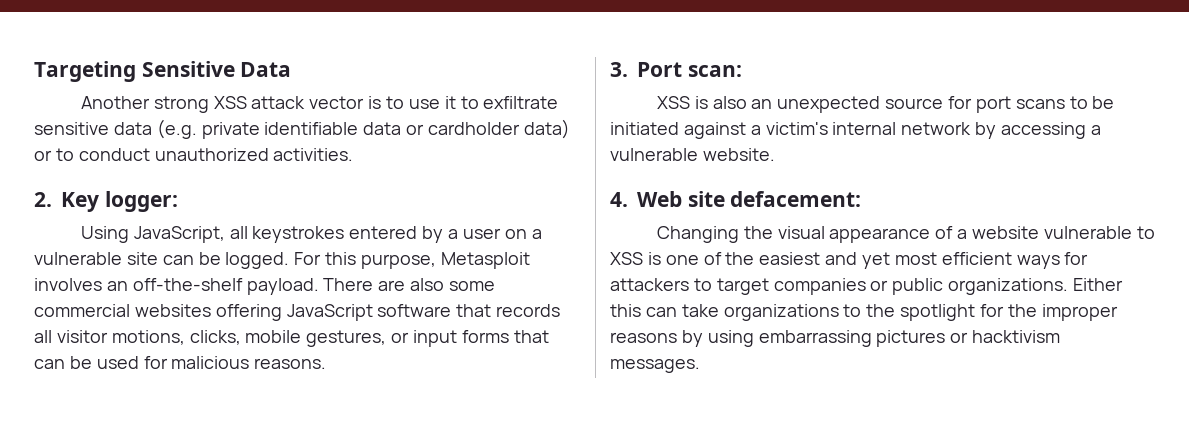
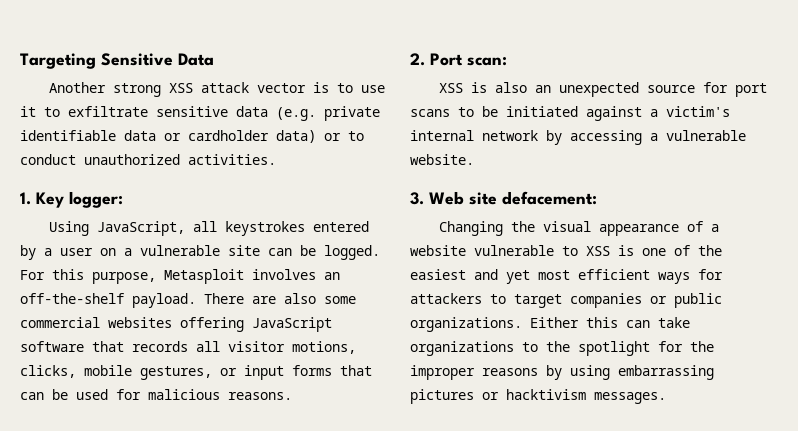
- 2. Key logger:
+ 1. Key logger:
- 3. Port scan:
+ 2. Port scan:
- 4. Web site defacement:
+ 3. Web site defacement:

